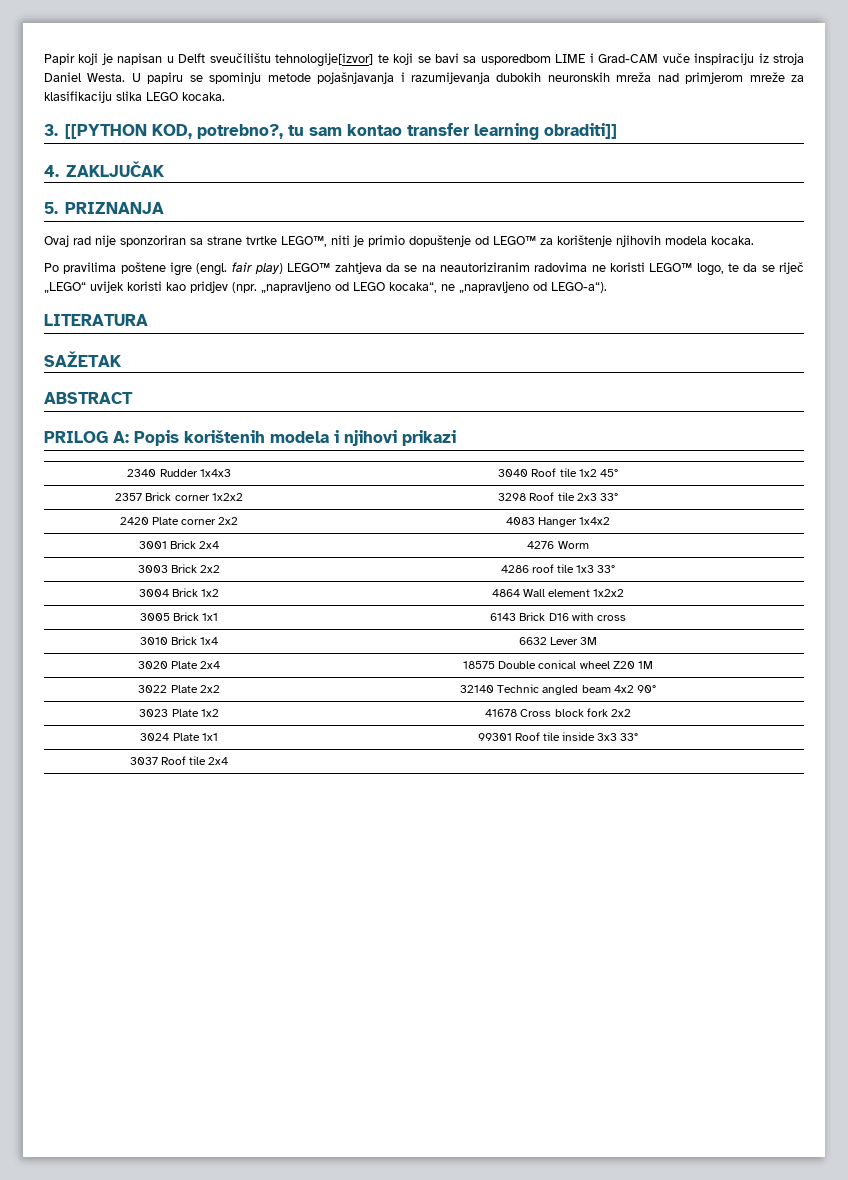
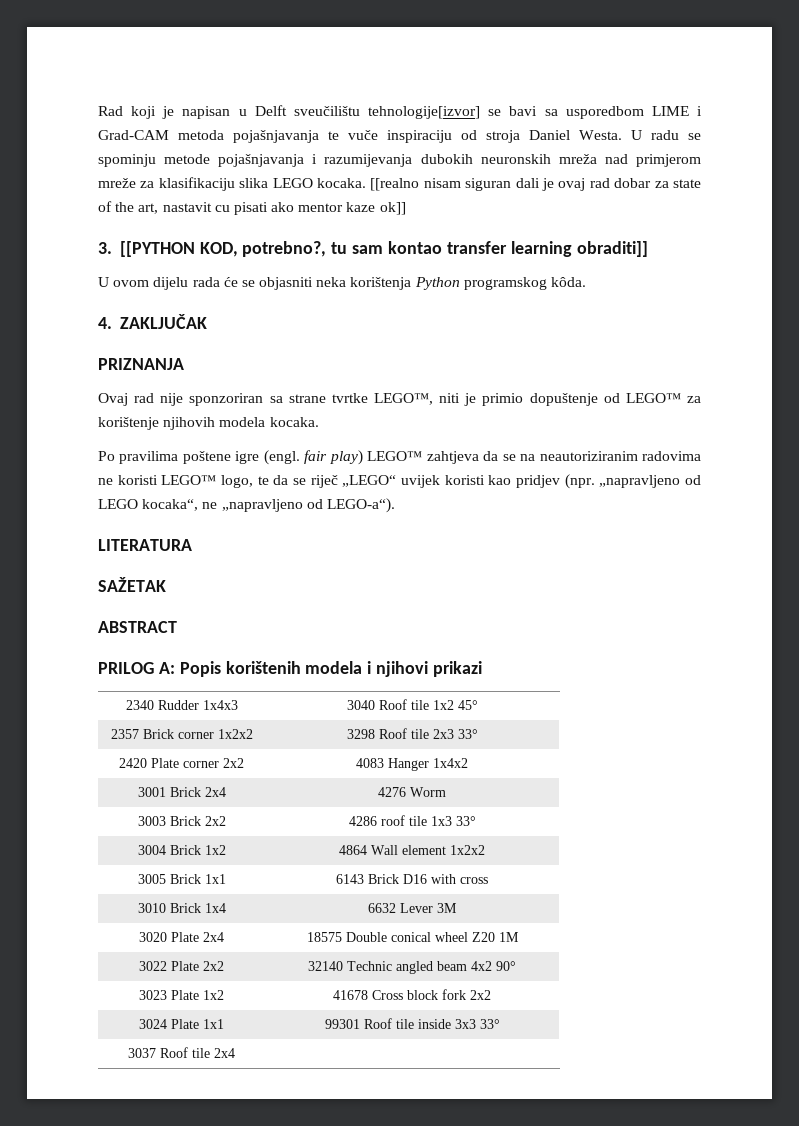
- Papir koji je napisan u Delft sveučilištu tehnologije[izvor] te koji se bavi sa usporedbom LIME i Grad-CAM vuče inspiraciju iz stroja Daniel Westa.
+ Rad koji je napisan u Delft sveučilištu tehnologije[izvor] se bavi sa usporedbom LIME i Grad-CAM metoda pojašnjavanja te vuče inspiraciju od stroja Daniel Westa.
- U papiru se spominju metode pojašnjavanja i razumijevanja dubokih neuronskih mreža nad primjerom mreže za klasifikaciju slika LEGO kocaka.
+ U radu se spominju metode pojašnjavanja i razumijevanja dubokih neuronskih mreža nad primjerom mreže za klasifikaciju slika LEGO kocaka. [[realno nisam siguran dali je ovaj rad dobar za state of the art, nastavit cu pisati ako mentor kaze ok]]
+ U ovom dijelu rada će se objasniti neka korištenja Python programskog kôda.
- 5. PRIZNANJA
+ PRIZNANJA

